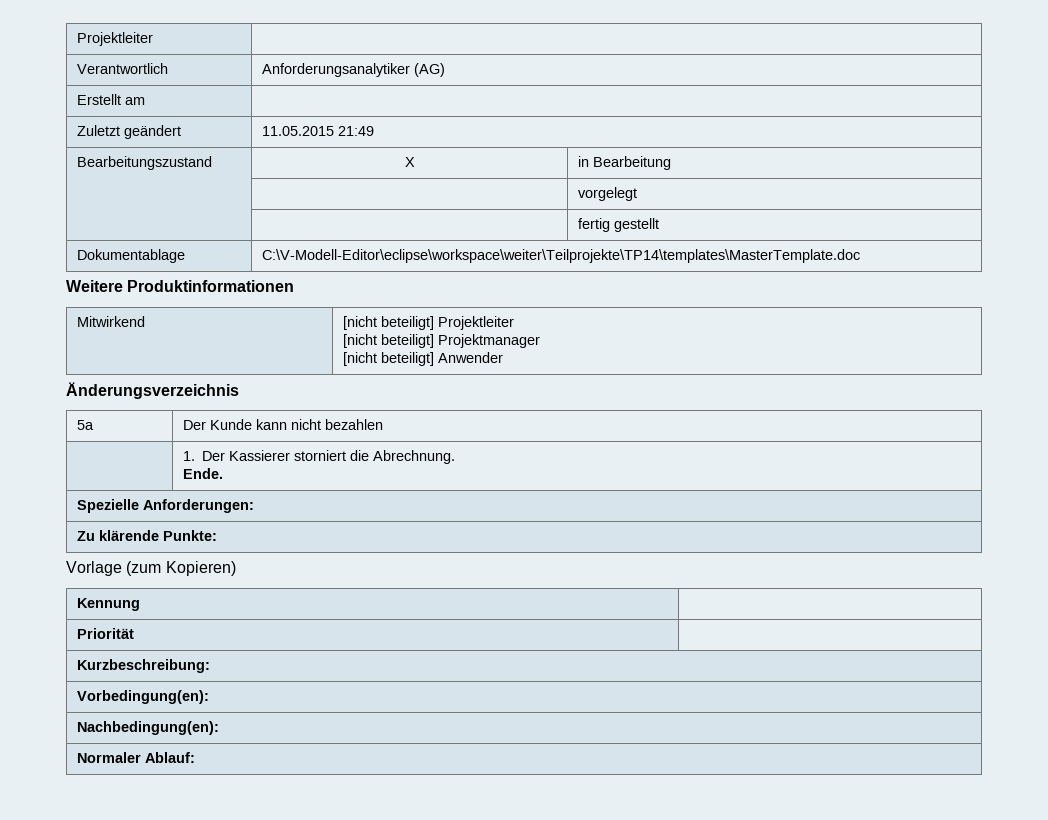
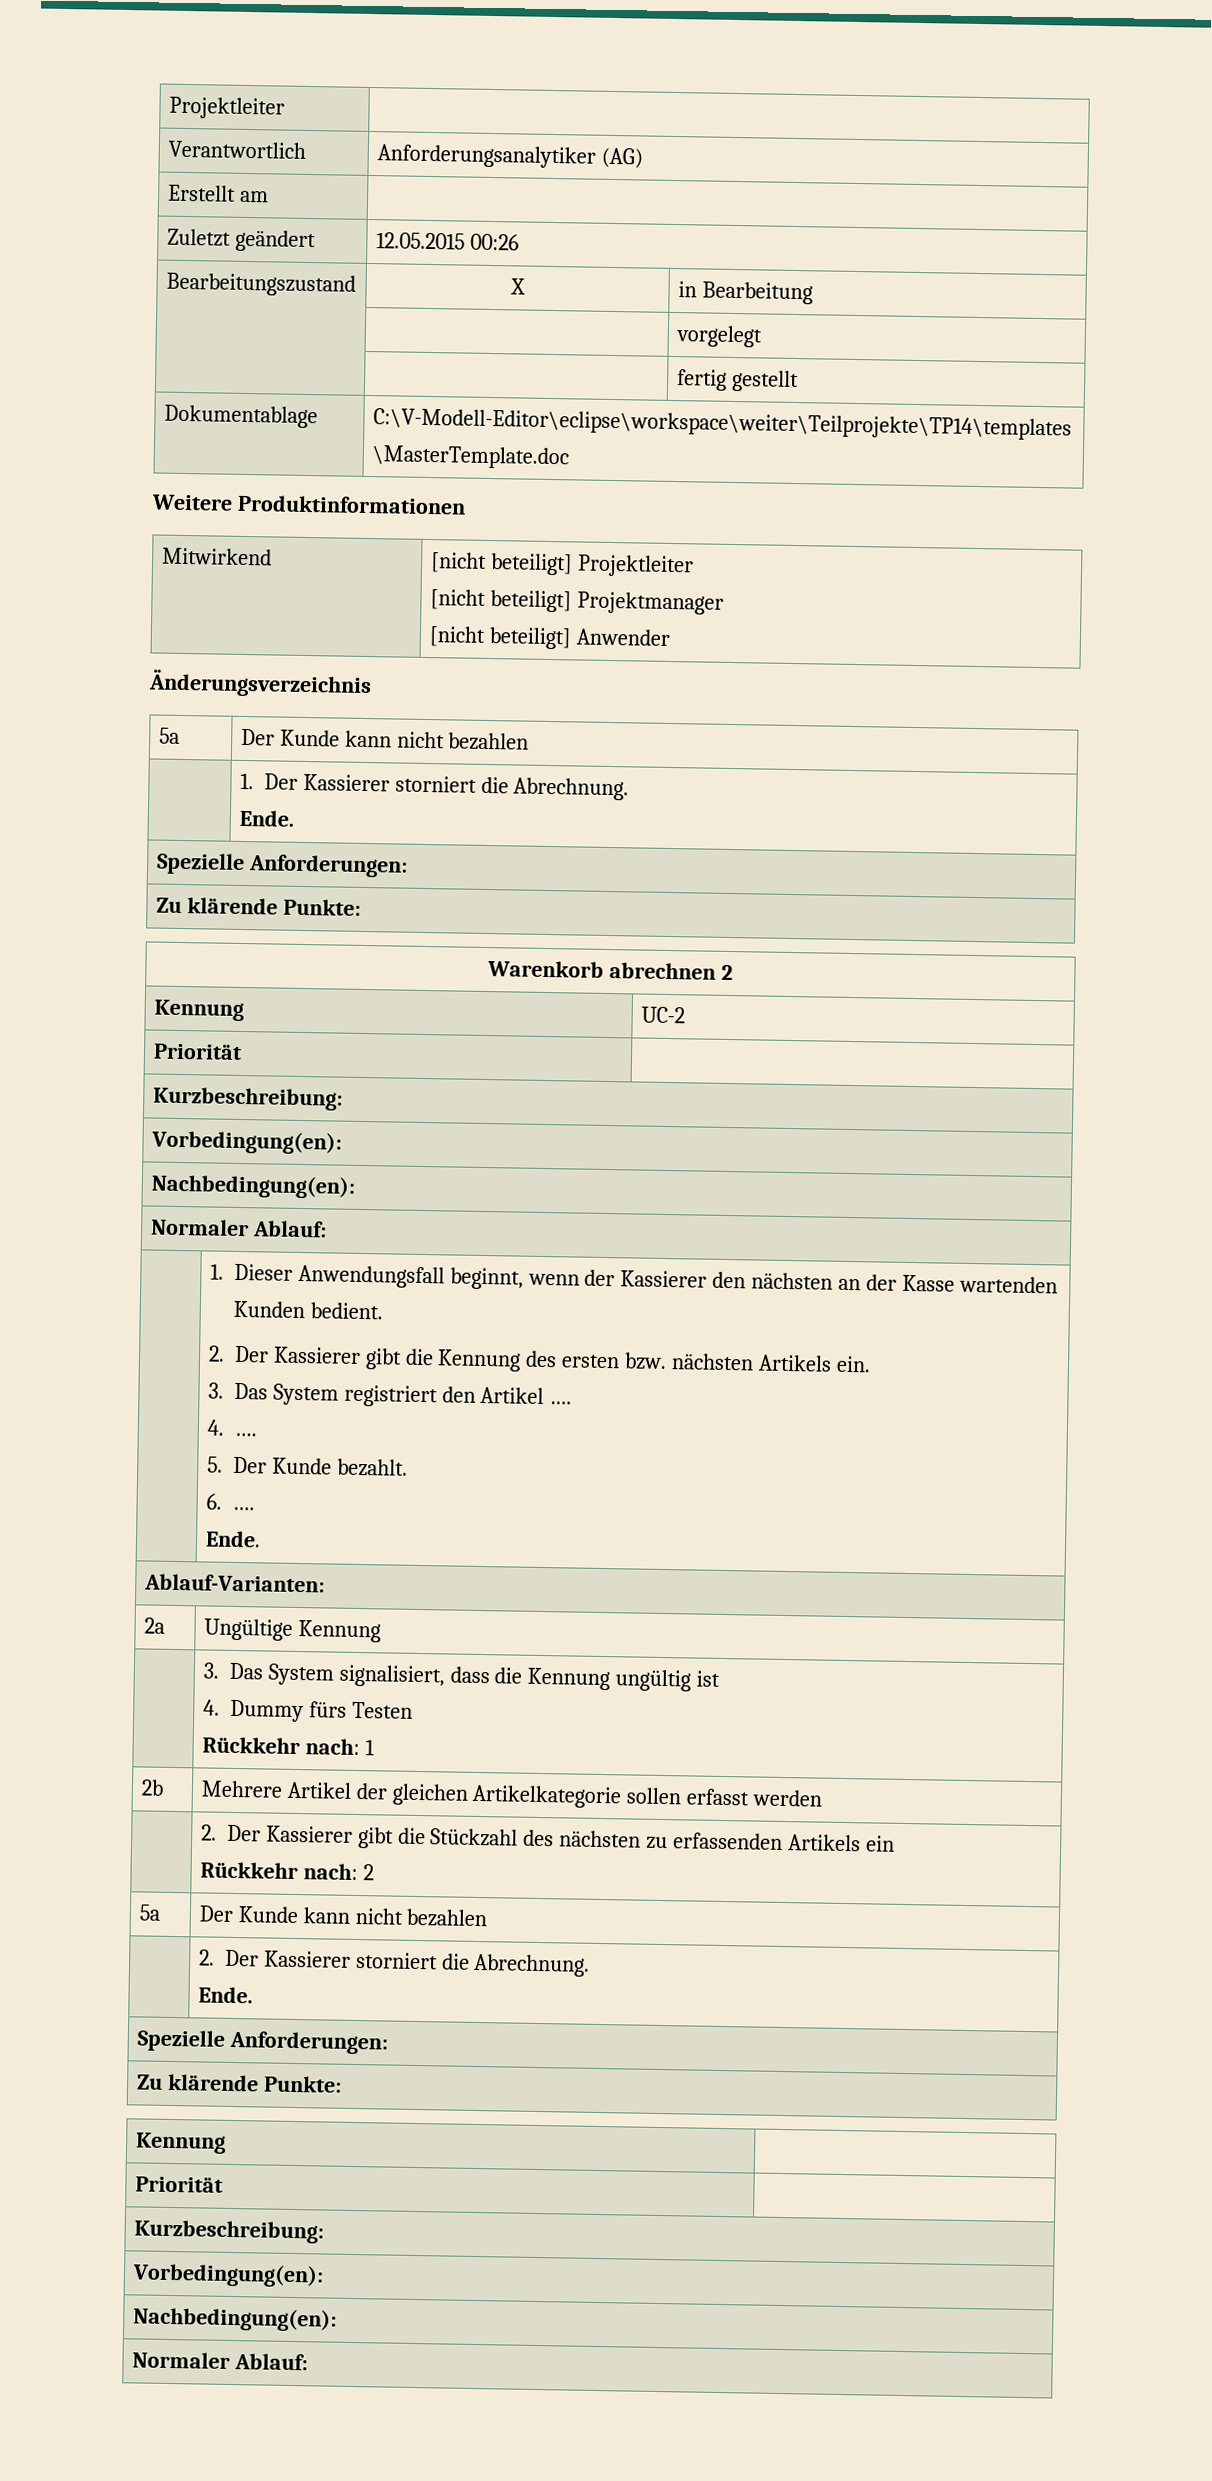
- Zuletzt geändert | 11.05.2015 21:49
+ Zuletzt geändert | 12.05.2015 00:26
- Vorlage (zum Kopieren)
+ Warenkorb abrechnen 2
+ Kennung | UC-2
+ Priorität |
+ Kurzbeschreibung:
+ Vorbedingung(en):
+ Nachbedingung(en):
+ Normaler Ablauf:
+ | 1. Dieser Anwendungsfall beginnt, wenn der Kassierer den nächsten an der Kasse wartenden Kunden bedient.
+ 2. Der Kassierer gibt die Kennung des ersten bzw. nächsten Artikels ein.
+ 3. Das System registriert den Artikel ….
+ 4. ….
+ 5. Der Kunde bezahlt.
+ 6. ….
+ Ende.
+ Ablauf-Varianten:
+ 2a | Ungültige Kennung
+ | 3. Das System signalisiert, dass die Kennung ungültig ist
+ 4. Dummy fürs Testen
+ Rückkehr nach: 1
+ 2b | Mehrere Artikel der gleichen Artikelkategorie sollen erfasst werden
+ | 2. Der Kassierer gibt die Stückzahl des nächsten zu erfassenden Artikels ein
+ Rückkehr nach: 2
+ 5a | Der Kunde kann nicht bezahlen
+ | 2. Der Kassierer storniert die Abrechnung.
+ Ende.
+ Spezielle Anforderungen:
+ Zu klärende Punkte:

